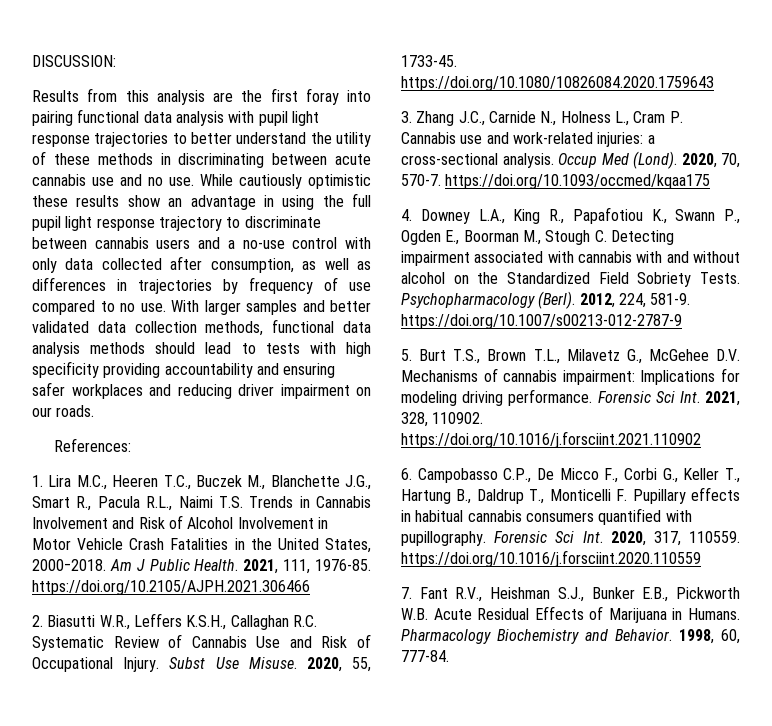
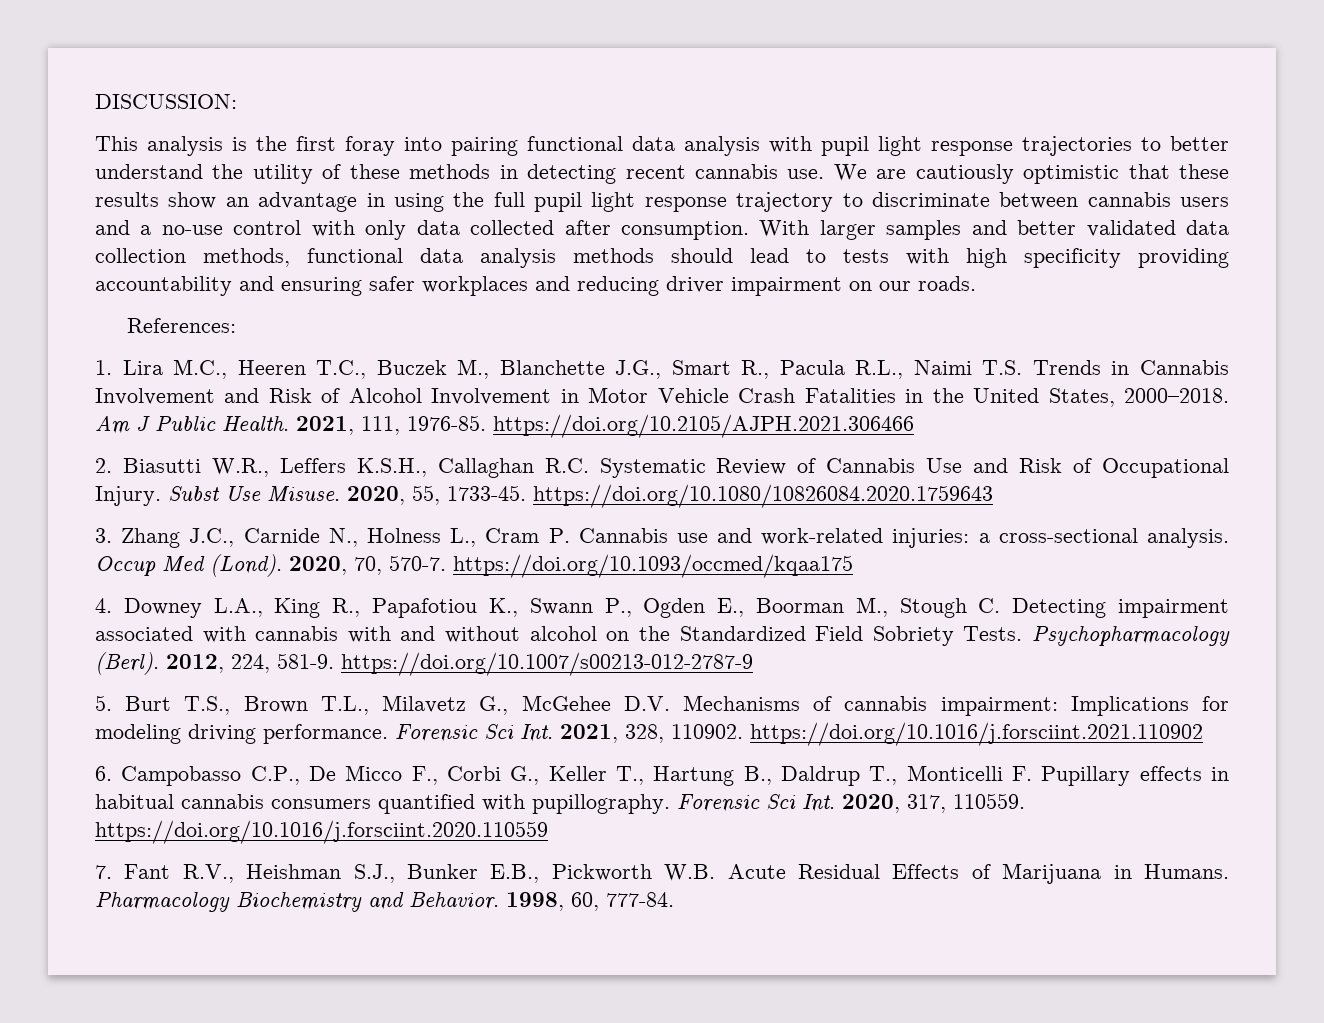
- Results from this analysis are the first foray into pairing functional data analysis with pupil light response trajectories to better understand the utility of these methods in discriminating between acute cannabis use and no use. While cautiously optimistic these results show an advantage in using the full pupil light response trajectory to discriminate between cannabis users and a no-use control with only data collected after consumption, as well as differences in trajectories by frequency of use compared to no use.
+ This analysis is the first foray into pairing functional data analysis with pupil light response trajectories to better understand the utility of these methods in detecting recent cannabis use. We are cautiously optimistic that these results show an advantage in using the full pupil light response trajectory to discriminate between cannabis users and a no-use control with only data collected after consumption.

